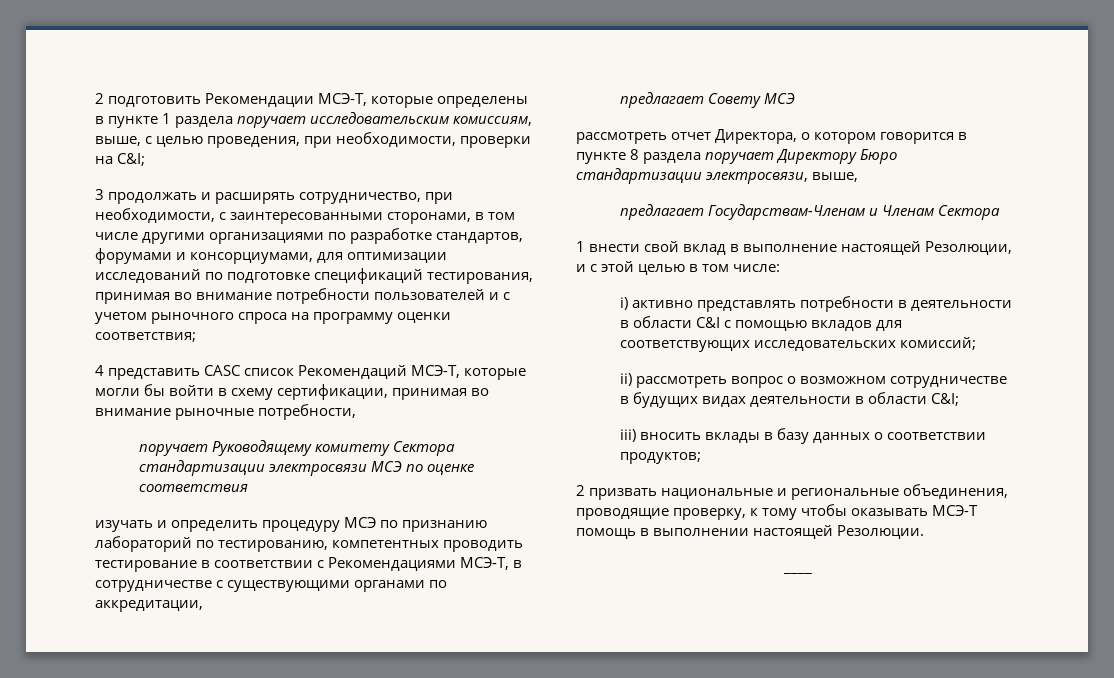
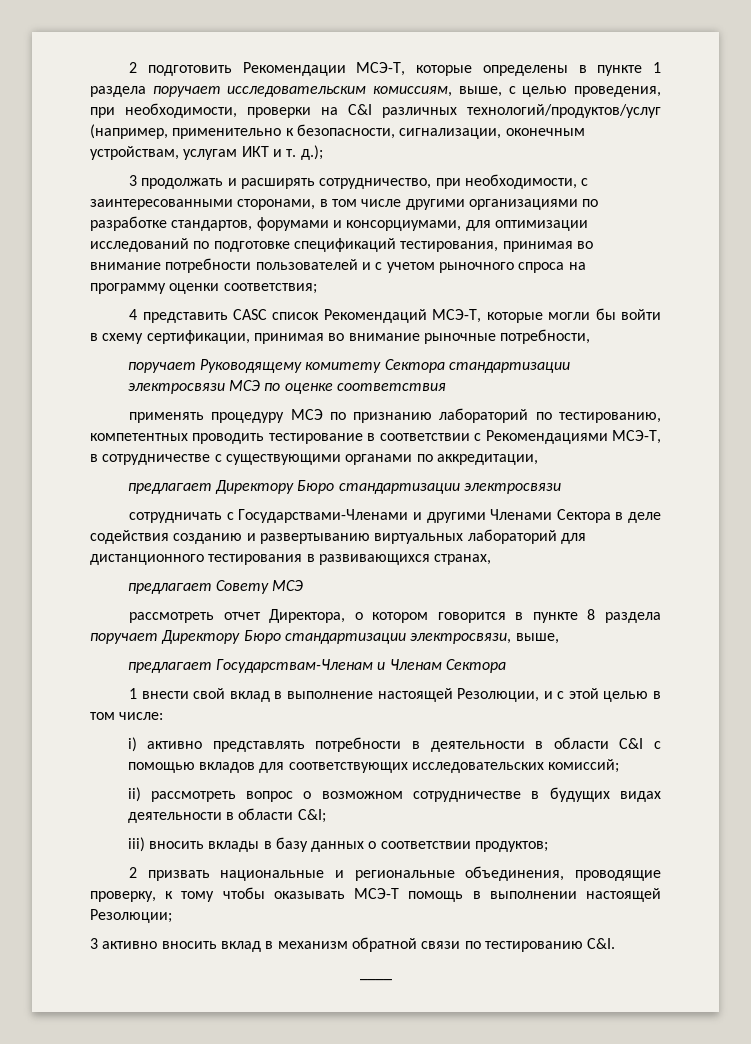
- 2 подготовить Рекомендации МСЭ-Т, которые определены в пункте 1 раздела поручает исследовательским комиссиям, выше, с целью проведения, при необходимости, проверки на C&I;
+ 2 подготовить Рекомендации МСЭ-Т, которые определены в пункте 1 раздела поручает исследовательским комиссиям, выше, с целью проведения, при необходимости, проверки на C&I различных технологий/продуктов/услуг (например, применительно к безопасности, сигнализации, оконечным устройствам, услугам ИКТ и т. д.);
- изучать и определить процедуру МСЭ по признанию лабораторий по тестированию, компетентных проводить тестирование в соответствии с Рекомендациями МСЭ-Т, в сотрудничестве с существующими органами по аккредитации,
+ применять процедуру МСЭ по признанию лабораторий по тестированию, компетентных проводить тестирование в соответствии с Рекомендациями МСЭ-Т, в сотрудничестве с существующими органами по аккредитации,
+ предлагает Директору Бюро стандартизации электросвязи
+ сотрудничать с Государствами-Членами и другими Членами Сектора в деле содействия созданию и развертыванию виртуальных лабораторий для дистанционного тестирования в развивающихся странах,
- 2 призвать национальные и региональные объединения, проводящие проверку, к тому чтобы оказывать МСЭ-Т помощь в выполнении настоящей Резолюции.
+ 2 призвать национальные и региональные объединения, проводящие проверку, к тому чтобы оказывать МСЭ-Т помощь в выполнении настоящей Резолюции;
+ 3 активно вносить вклад в механизм обратной связи по тестированию C&I.

